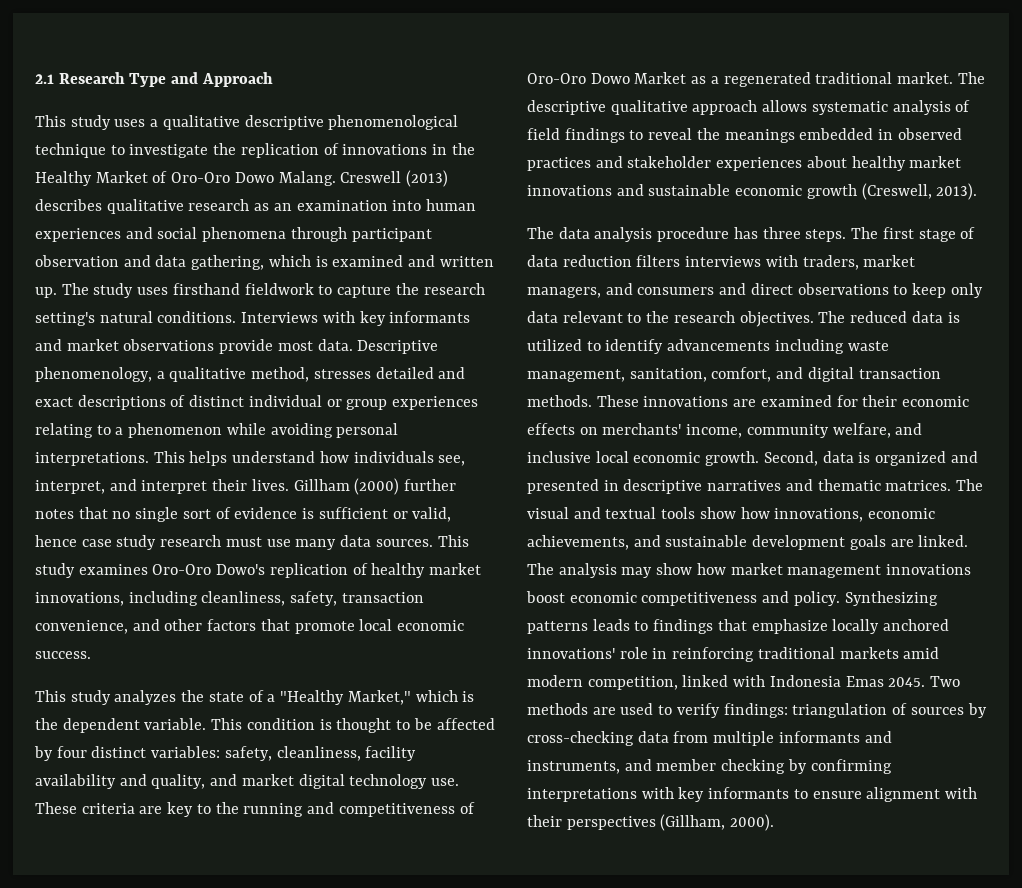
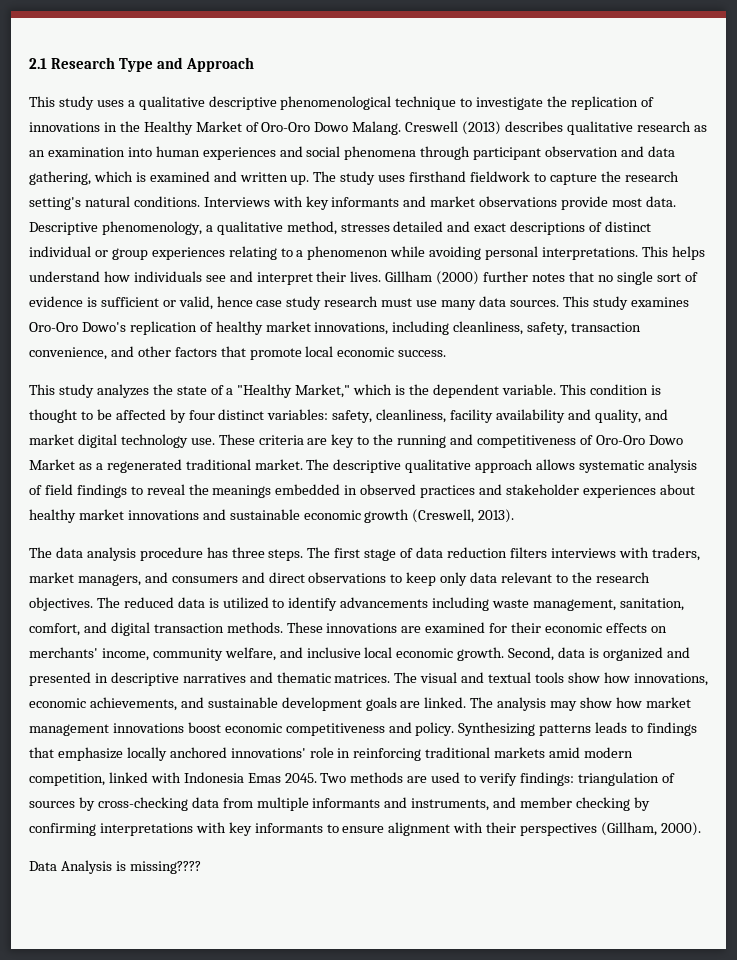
- This helps understand how individuals see, interpret, and interpret their lives.
+ This helps understand how individuals see and interpret their lives.
+ Data Analysis is missing????

